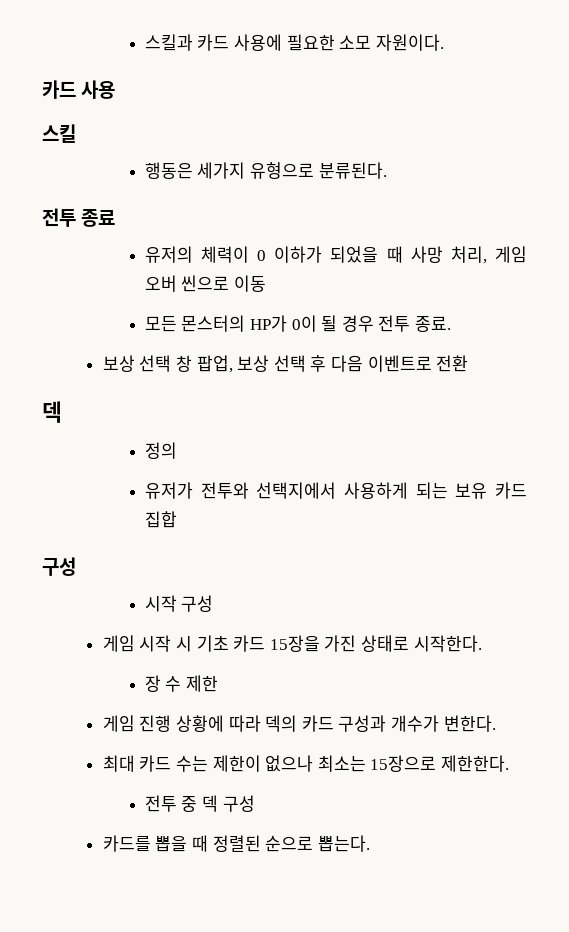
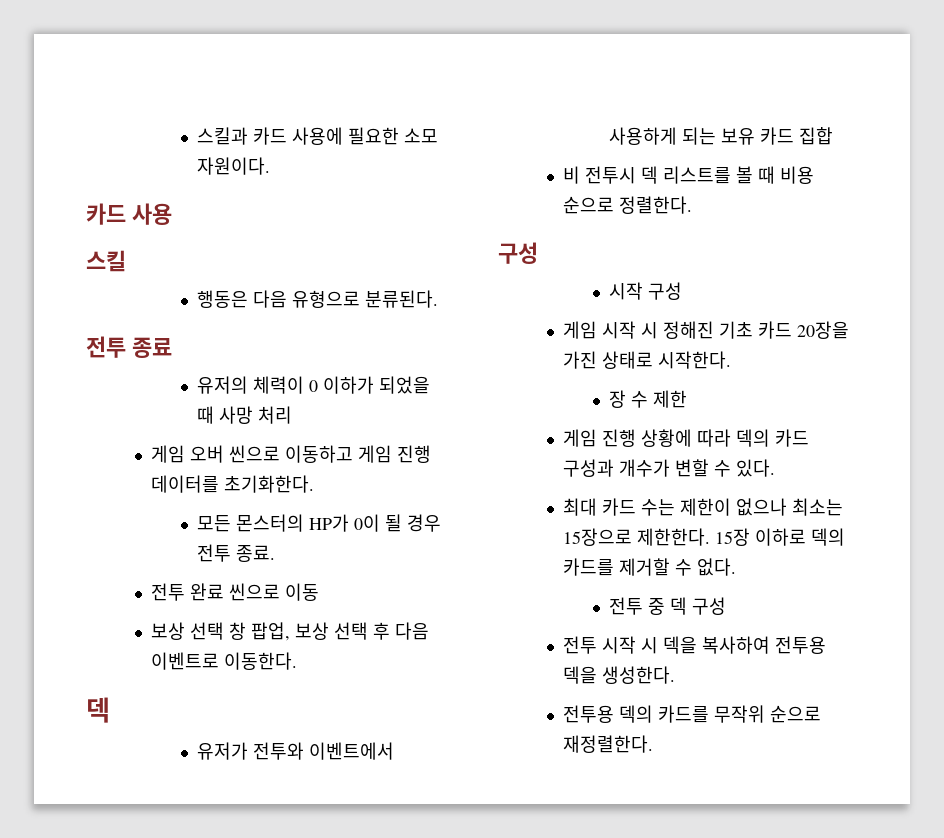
- 행동은 세가지 유형으로 분류된다.
+ 행동은 다음 유형으로 분류된다.
- 유저의 체력이 0 이하가 되었을 때 사망 처리, 게임 오버 씬으로 이동
+ 유저의 체력이 0 이하가 되었을 때 사망 처리
+ 게임 오버 씬으로 이동하고 게임 진행 데이터를 초기화한다.
+ 전투 완료 씬으로 이동
- 보상 선택 창 팝업, 보상 선택 후 다음 이벤트로 전환
+ 보상 선택 창 팝업, 보상 선택 후 다음 이벤트로 이동한다.
  덱
- 정의
- 유저가 전투와 선택지에서 사용하게 되는 보유 카드 집합
+ 유저가 전투와 이벤트에서 사용하게 되는 보유 카드 집합
+ 비 전투시 덱 리스트를 볼 때 비용 순으로 정렬한다.
- 게임 시작 시 기초 카드 15장을 가진 상태로 시작한다.
+ 게임 시작 시 정해진 기초 카드 20장을 가진 상태로 시작한다.
- 게임 진행 상황에 따라 덱의 카드 구성과 개수가 변한다.
+ 게임 진행 상황에 따라 덱의 카드 구성과 개수가 변할 수 있다.
- 최대 카드 수는 제한이 없으나 최소는 15장으로 제한한다.
+ 최대 카드 수는 제한이 없으나 최소는 15장으로 제한한다. 15장 이하로 덱의 카드를 제거할 수 없다.
  전투 중 덱 구성
- 카드를 뽑을 때 정렬된 순으로 뽑는다.
+ 전투 시작 시 덱을 복사하여 전투용 덱을 생성한다.
+ 전투용 덱의 카드를 무작위 순으로 재정렬한다.

